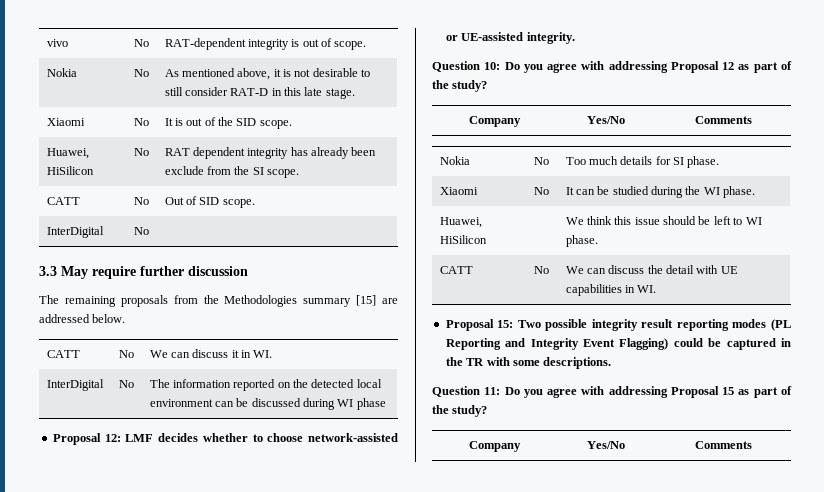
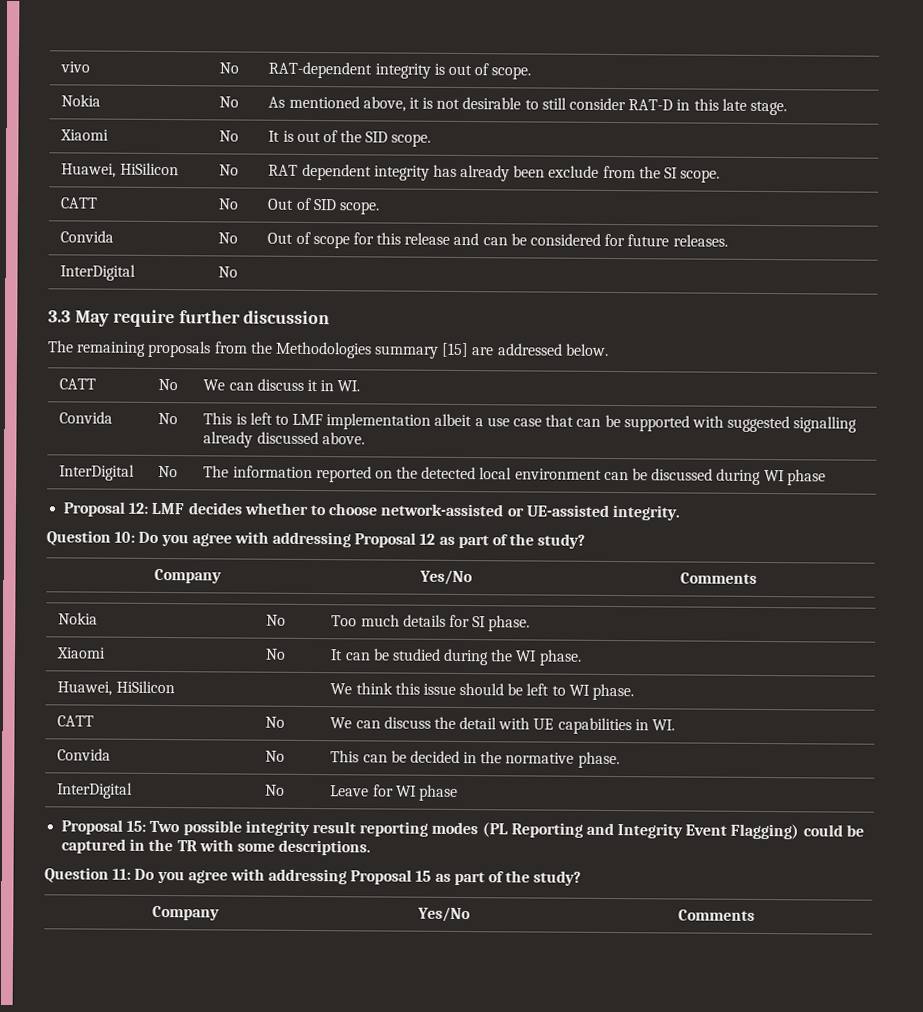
+ Convida | No | Out of scope for this release and can be considered for future releases.
+ Convida | No | This is left to LMF implementation albeit a use case that can be supported with suggested signalling already discussed above.
+ Convida | No | This can be decided in the normative phase.
+ InterDigital | No | Leave for WI phase

